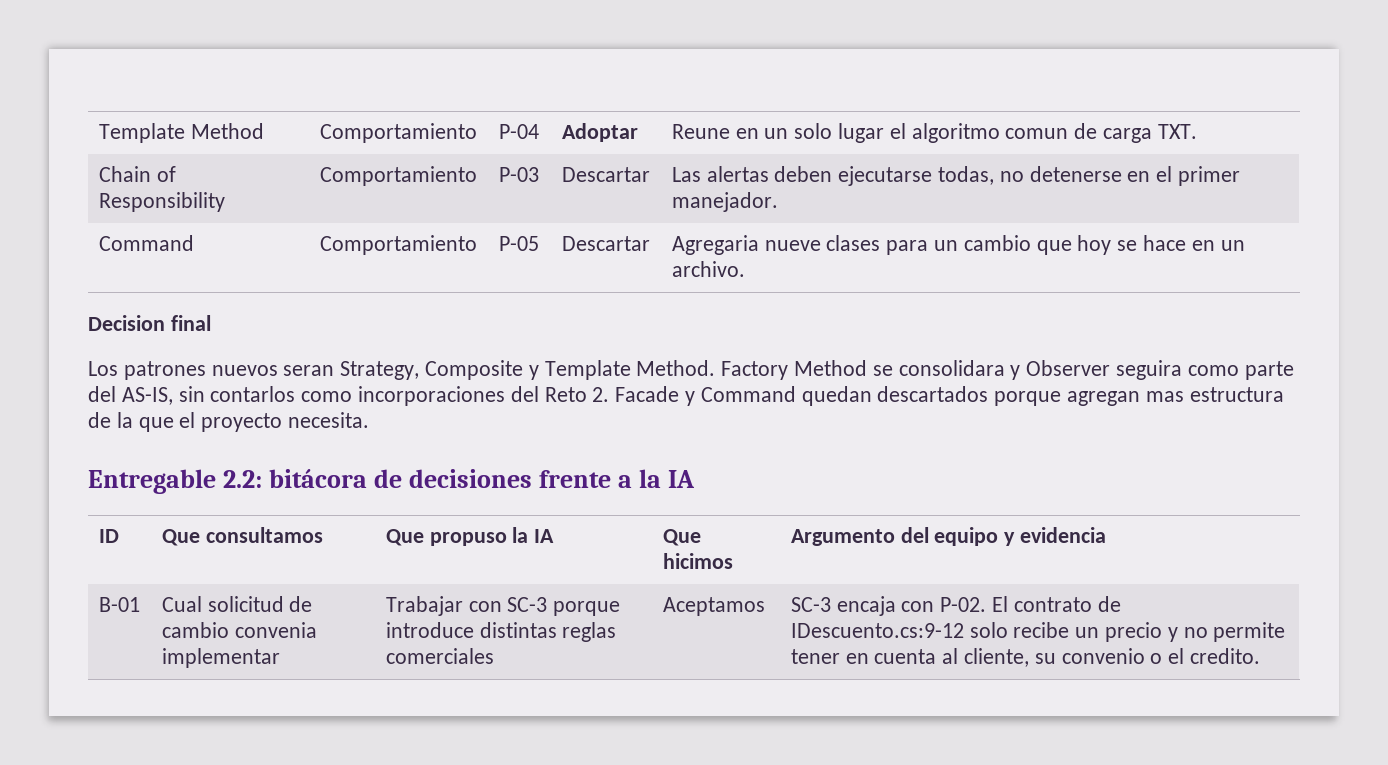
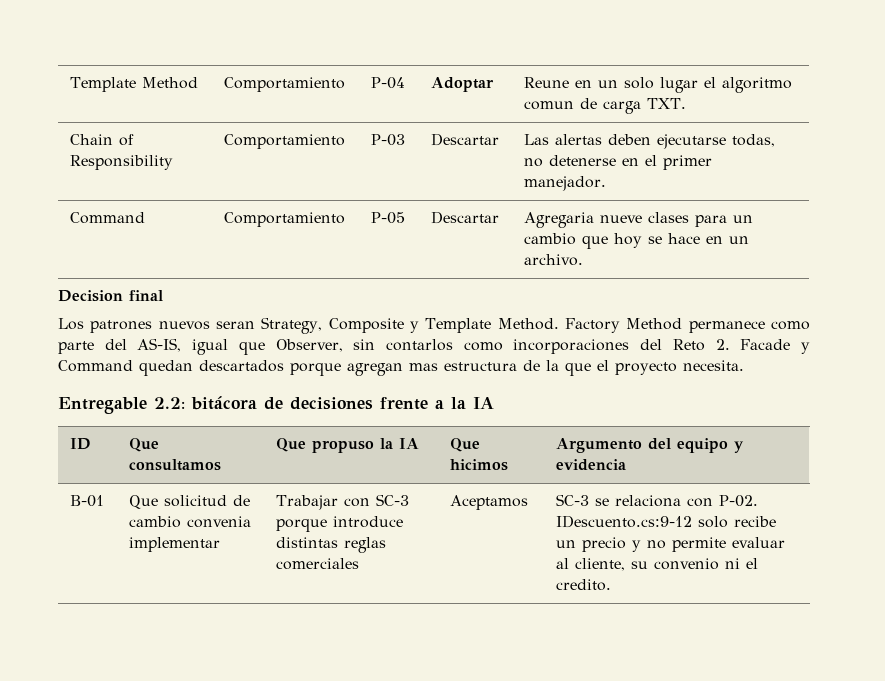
- Factory Method se consolidara y Observer seguira como parte del AS-IS, sin contarlos como incorporaciones del Reto 2. Facade y Command quedan descartados porque agregan mas estructura de la que el proyecto necesita.
+ Factory Method permanece como parte del AS-IS, igual que Observer, sin contarlos como incorporaciones del Reto 2. Facade y Command quedan descartados porque agregan mas estructura de la que el proyecto necesita.
- Cual solicitud de cambio convenia implementar
+ Que solicitud de cambio convenia implementar
- SC-3 encaja con P-02. El contrato de IDescuento.cs:9-12 solo recibe un precio y no permite tener en cuenta al cliente, su convenio o el credito.
+ SC-3 se relaciona con P-02. IDescuento.cs:9-12 solo recibe un precio y no permite evaluar al cliente, su convenio ni el credito.

